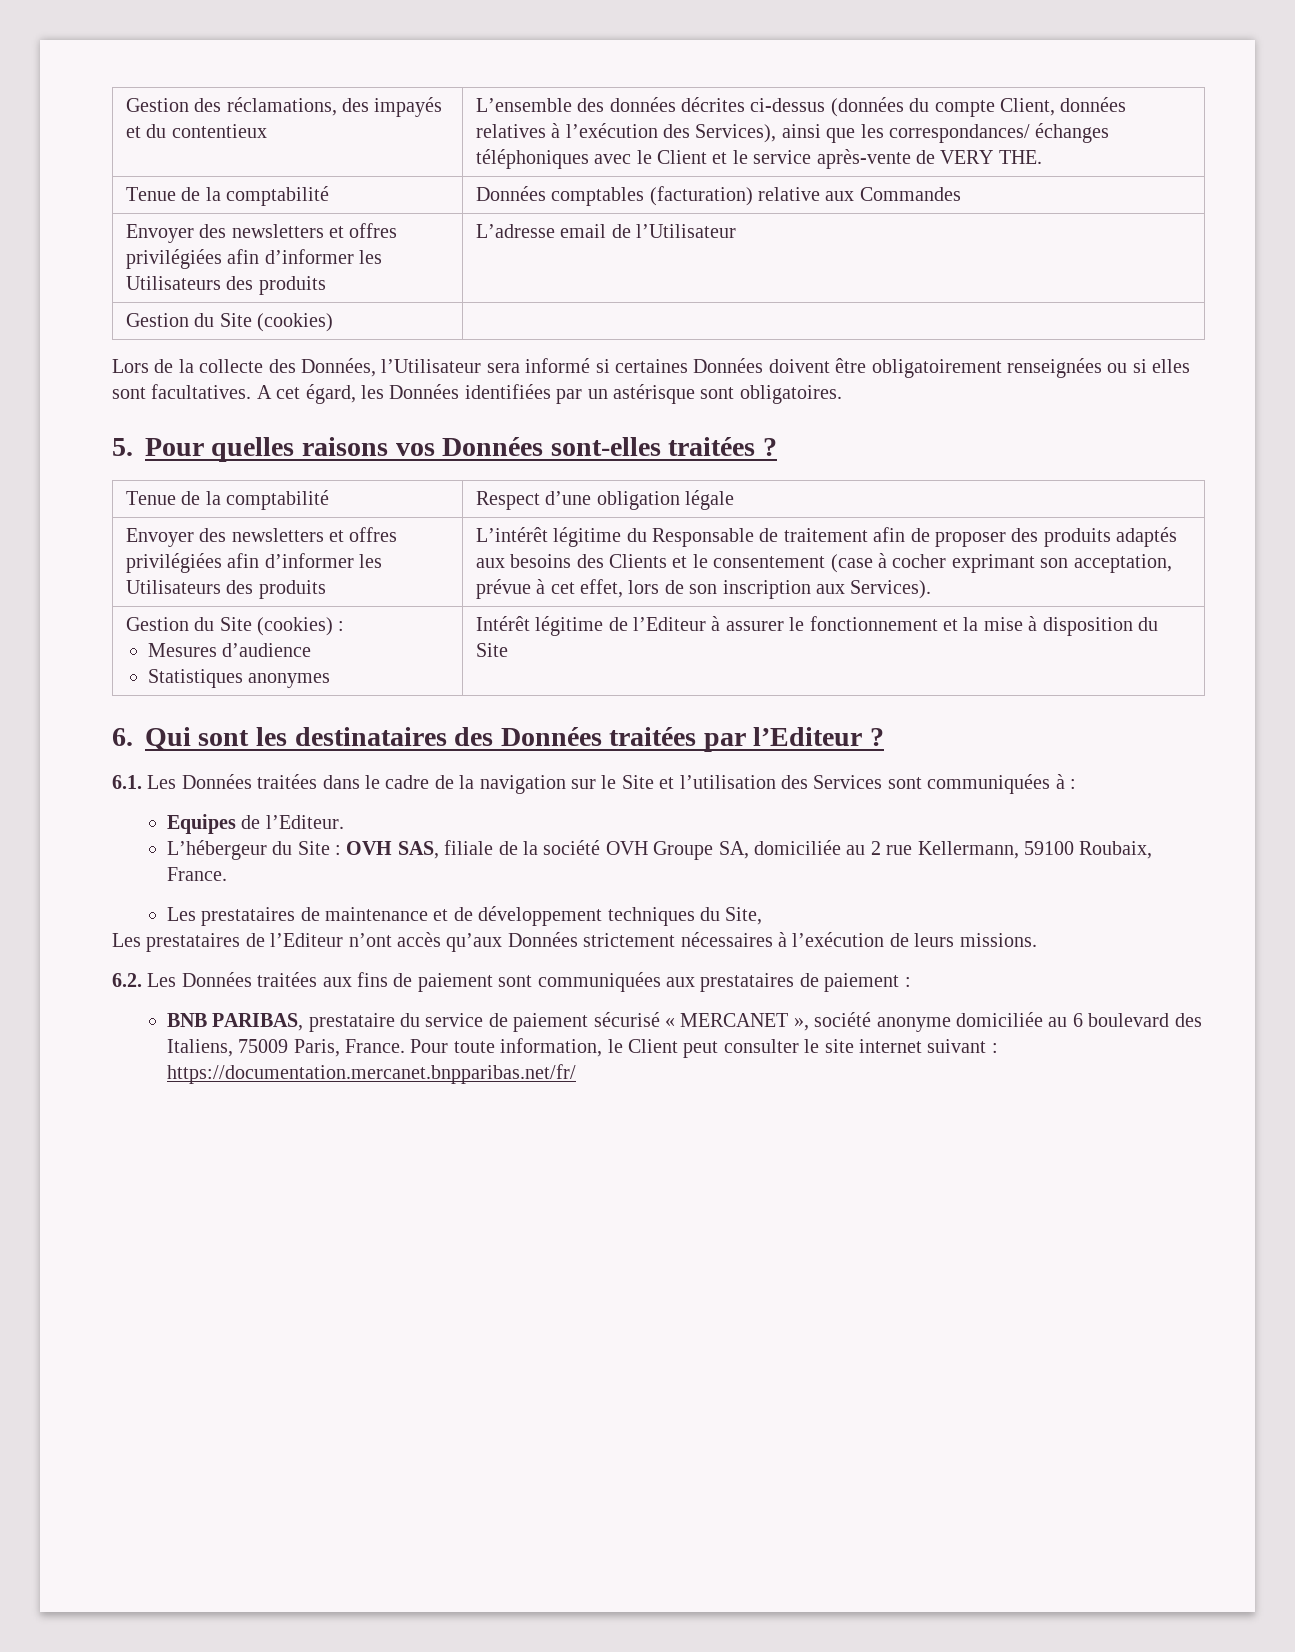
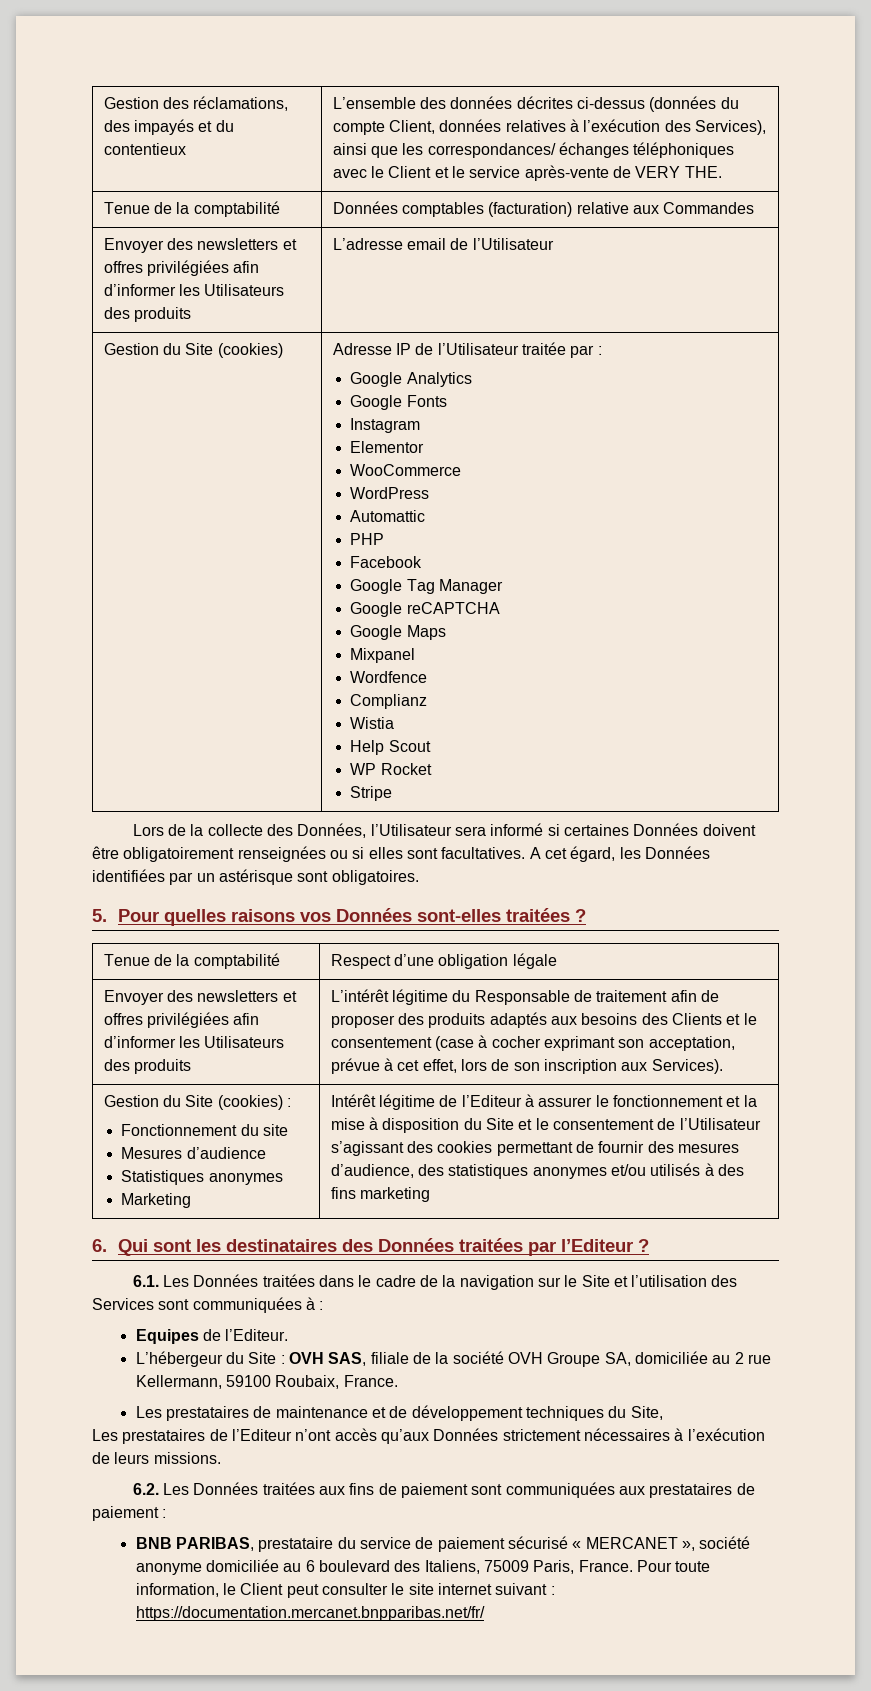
- Gestion du Site (cookies) |
+ Gestion du Site (cookies) | Adresse IP de l’Utilisateur traitée par :
+ Google Analytics
+ Google Fonts
+ Instagram
+ Elementor
+ WooCommerce
+ WordPress
+ Automattic
+ PHP
+ Facebook
+ Google Tag Manager
+ Google reCAPTCHA
+ Google Maps
+ Mixpanel
+ Wordfence
+ Complianz
+ Wistia
+ Help Scout
+ WP Rocket
+ Stripe
+ Fonctionnement du site
+ Marketing
- Intérêt légitime de l’Editeur à assurer le fonctionnement et la mise à disposition du Site
+ Intérêt légitime de l’Editeur à assurer le fonctionnement et la mise à disposition du Site et le consentement de l’Utilisateur s’agissant des cookies permettant de fournir des mesures d’audience, des statistiques anonymes et/ou utilisés à des fins marketing

